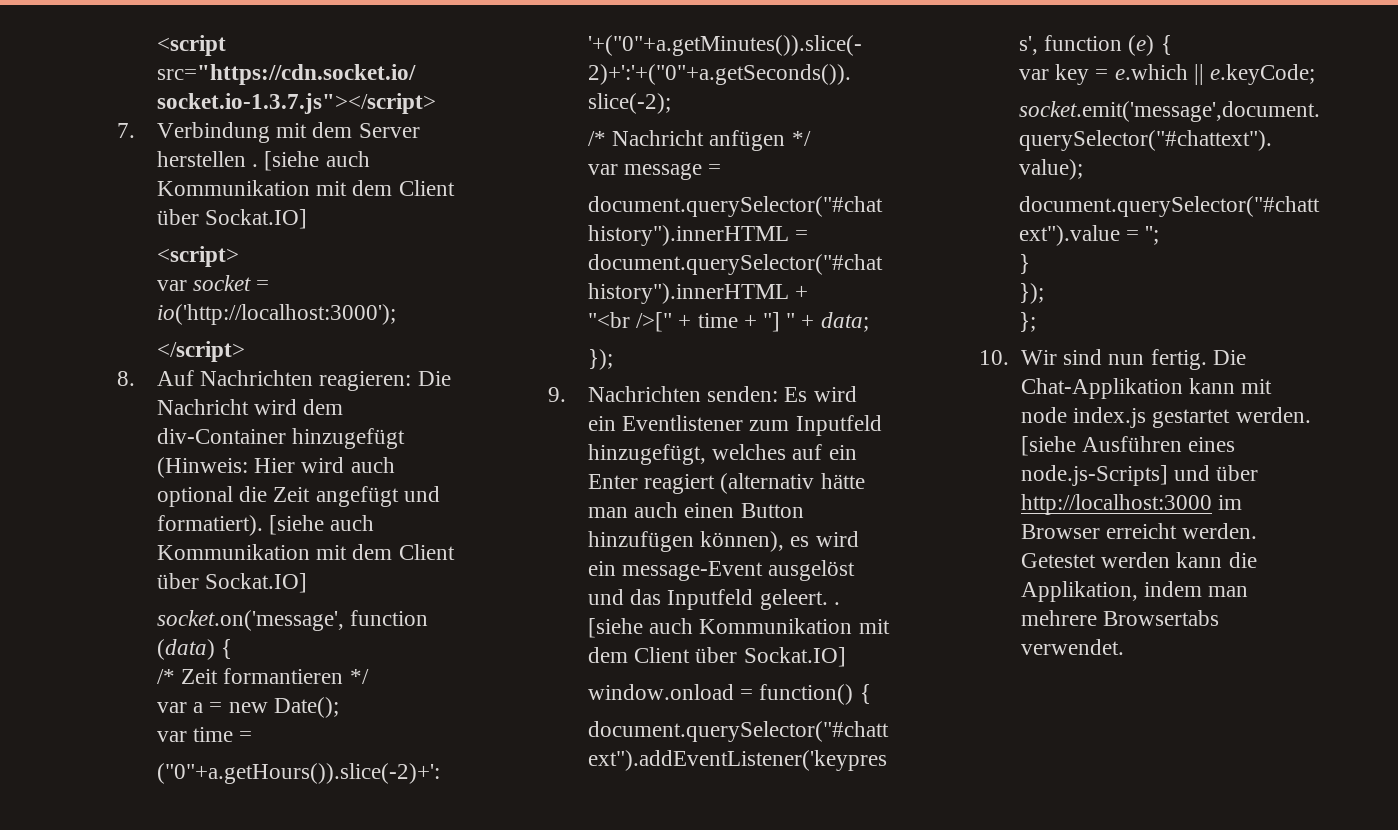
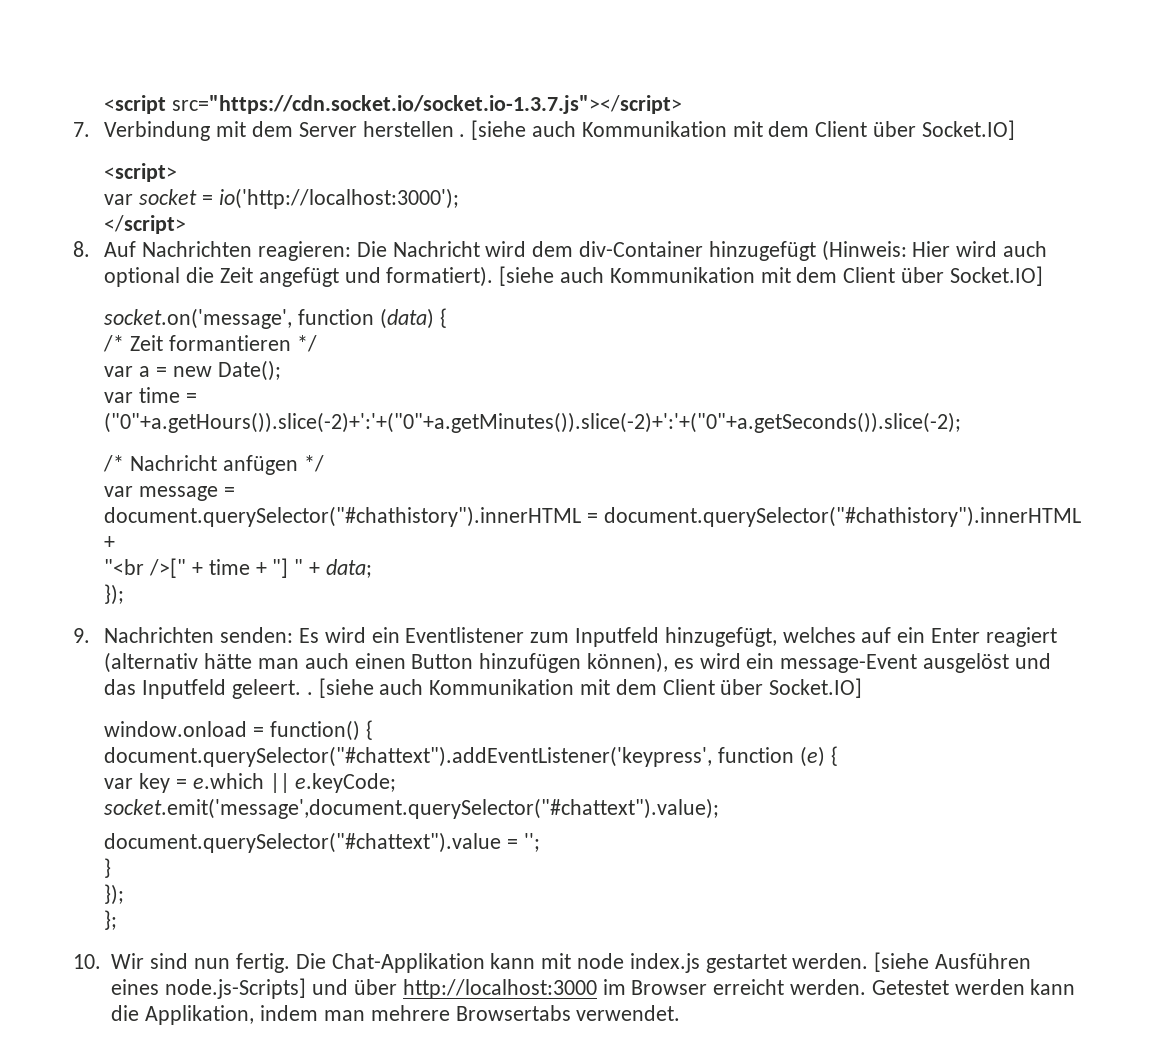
- 7. Verbindung mit dem Server herstellen . [siehe auch Kommunikation mit dem Client über Sockat.IO]
+ 7. Verbindung mit dem Server herstellen . [siehe auch Kommunikation mit dem Client über Socket.IO]
- 8. Auf Nachrichten reagieren: Die Nachricht wird dem div-Container hinzugefügt (Hinweis: Hier wird auch optional die Zeit angefügt und formatiert). [siehe auch Kommunikation mit dem Client über Sockat.IO]
+ 8. Auf Nachrichten reagieren: Die Nachricht wird dem div-Container hinzugefügt (Hinweis: Hier wird auch optional die Zeit angefügt und formatiert). [siehe auch Kommunikation mit dem Client über Socket.IO]
- 9. Nachrichten senden: Es wird ein Eventlistener zum Inputfeld hinzugefügt, welches auf ein Enter reagiert (alternativ hätte man auch einen Button hinzufügen können), es wird ein message-Event ausgelöst und das Inputfeld geleert. . [siehe auch Kommunikation mit dem Client über Sockat.IO]
+ 9. Nachrichten senden: Es wird ein Eventlistener zum Inputfeld hinzugefügt, welches auf ein Enter reagiert (alternativ hätte man auch einen Button hinzufügen können), es wird ein message-Event ausgelöst und das Inputfeld geleert. . [siehe auch Kommunikation mit dem Client über Socket.IO]

